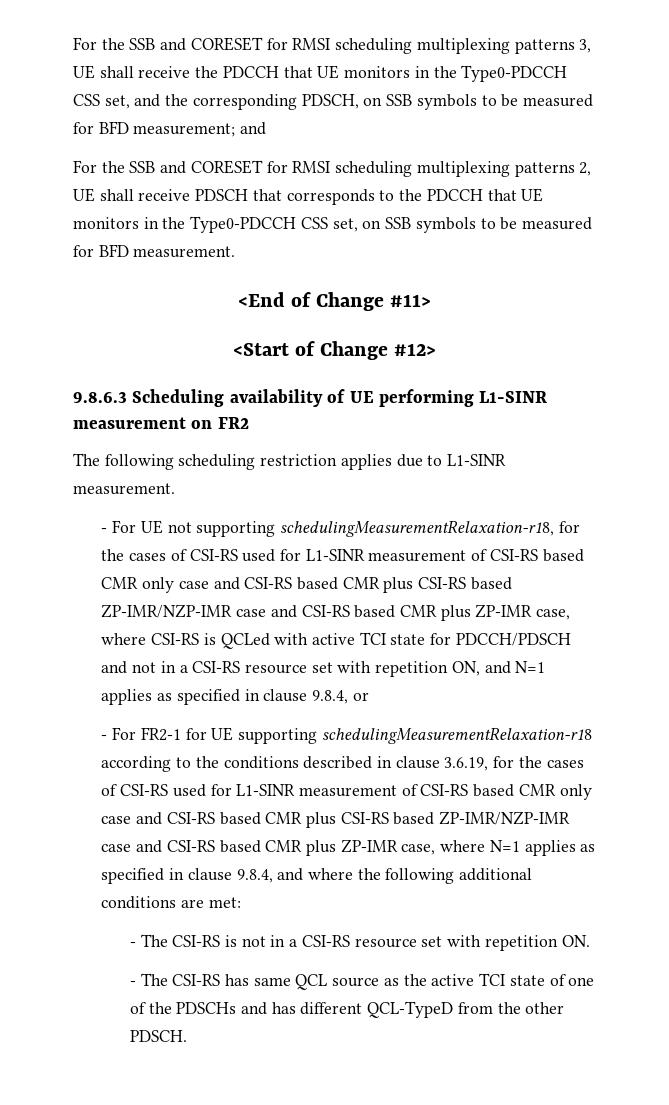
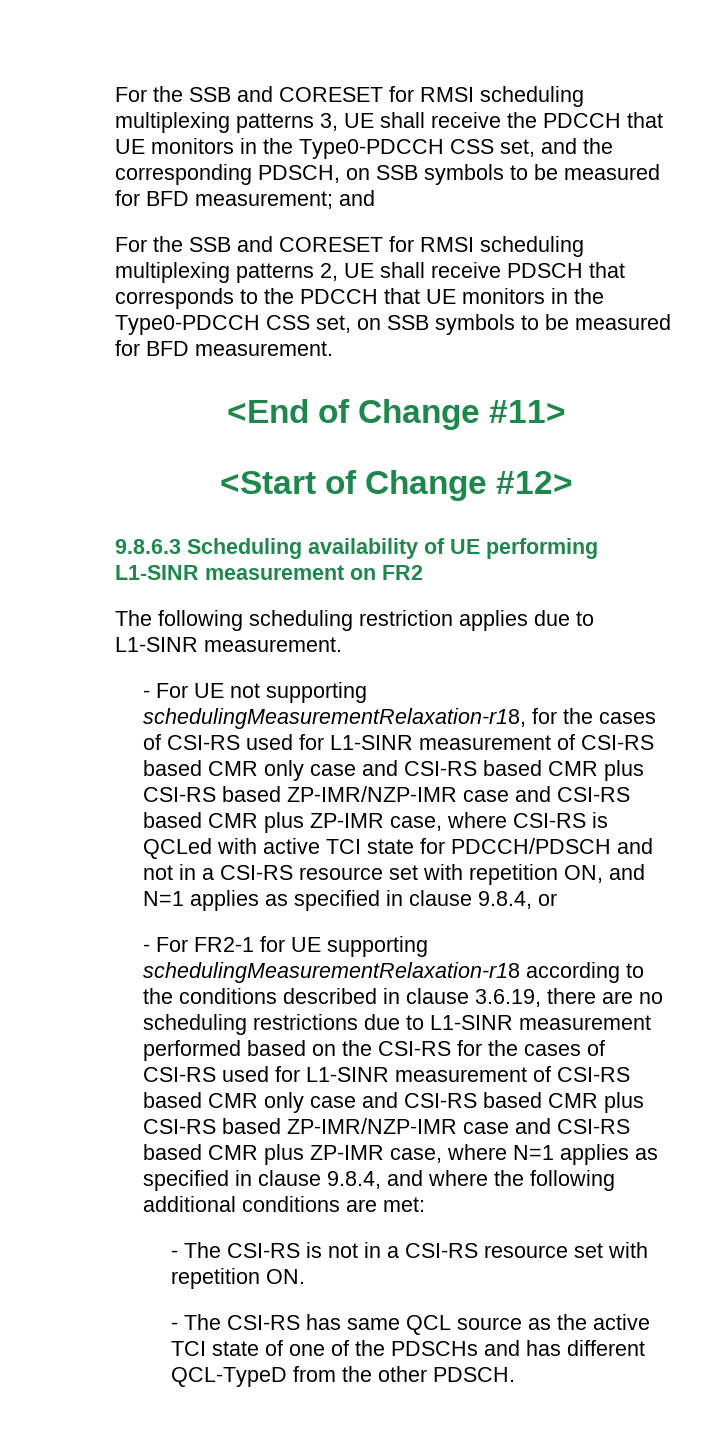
- - For FR2-1 for UE supporting schedulingMeasurementRelaxation-r18 according to the conditions described in clause 3.6.19, for the cases of CSI-RS used for L1-SINR measurement of CSI-RS based CMR only case and CSI-RS based CMR plus CSI-RS based ZP-IMR/NZP-IMR case and CSI-RS based CMR plus ZP-IMR case, where N=1 applies as specified in clause 9.8.4, and where the following additional conditions are met:
+ - For FR2-1 for UE supporting schedulingMeasurementRelaxation-r18 according to the conditions described in clause 3.6.19, there are no scheduling restrictions due to L1-SINR measurement performed based on the CSI-RS for the cases of CSI-RS used for L1-SINR measurement of CSI-RS based CMR only case and CSI-RS based CMR plus CSI-RS based ZP-IMR/NZP-IMR case and CSI-RS based CMR plus ZP-IMR case, where N=1 applies as specified in clause 9.8.4, and where the following additional conditions are met:

